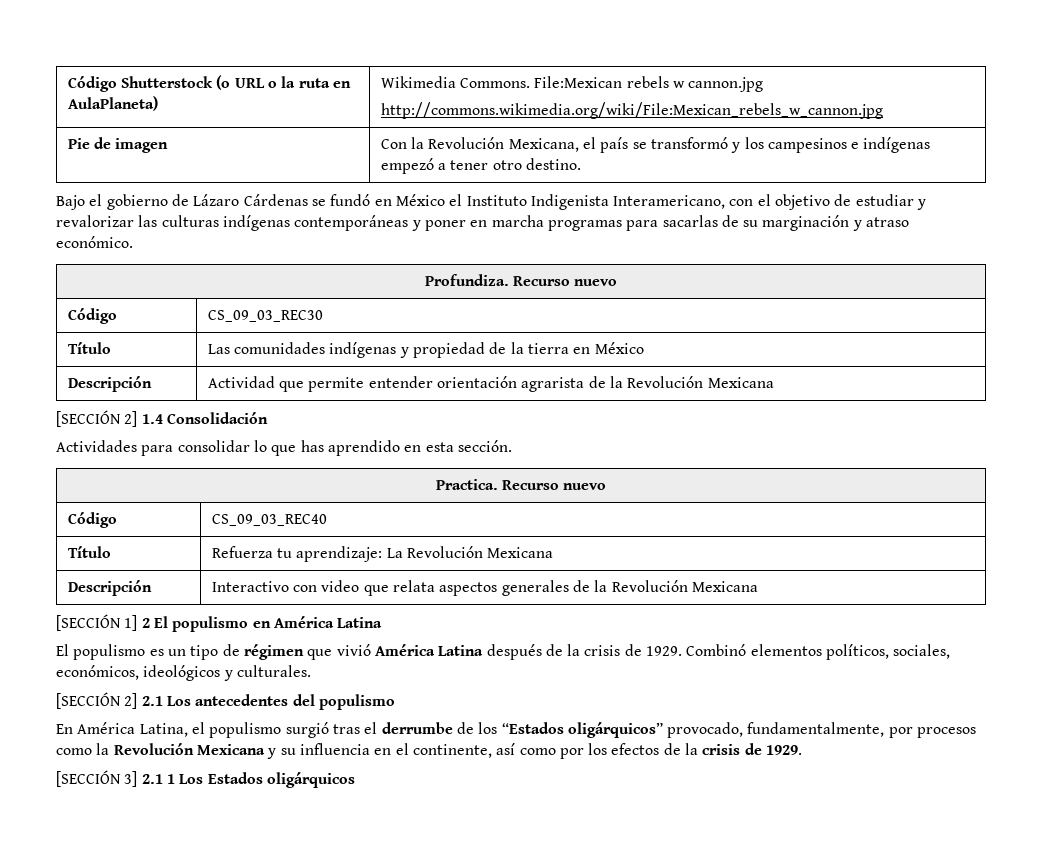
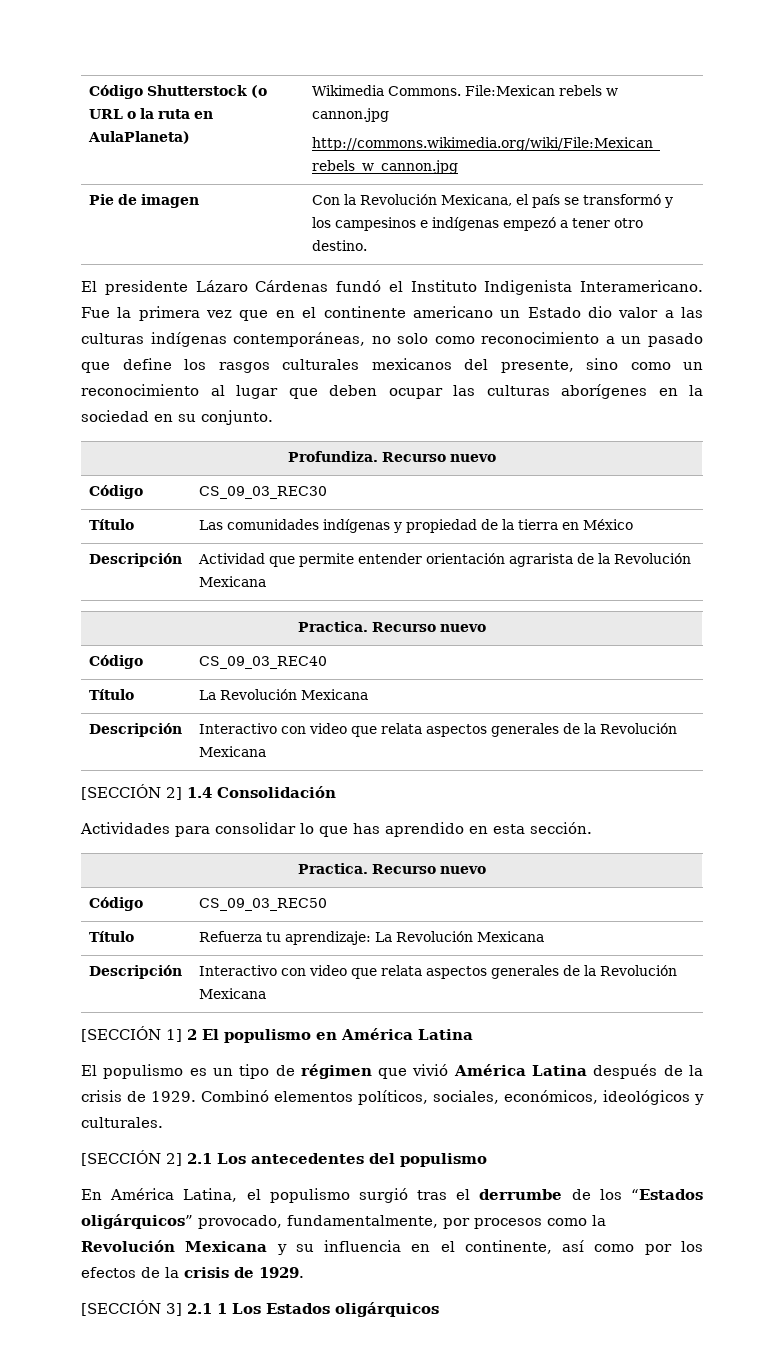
- Bajo el gobierno de Lázaro Cárdenas se fundó en México el Instituto Indigenista Interamericano, con el objetivo de estudiar y revalorizar las culturas indígenas contemporáneas y poner en marcha programas para sacarlas de su marginación y atraso económico.
+ El presidente Lázaro Cárdenas fundó el Instituto Indigenista Interamericano. Fue la primera vez que en el continente americano un Estado dio valor a las culturas indígenas contemporáneas, no solo como reconocimiento a un pasado que define los rasgos culturales mexicanos del presente, sino como un reconocimiento al lugar que deben ocupar las culturas aborígenes en la sociedad en su conjunto.
  Descripción | Actividad que permite entender orientación agrarista de la Revolución Mexicana
+ Practica. Recurso nuevo
+ Código | CS_09_03_REC40
+ Título | La Revolución Mexicana
+ Descripción | Interactivo con video que relata aspectos generales de la Revolución Mexicana
- Código | CS_09_03_REC40
+ Código | CS_09_03_REC50

